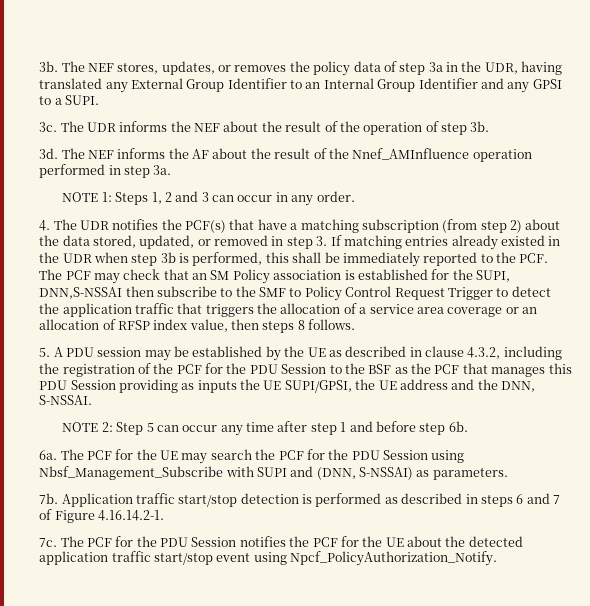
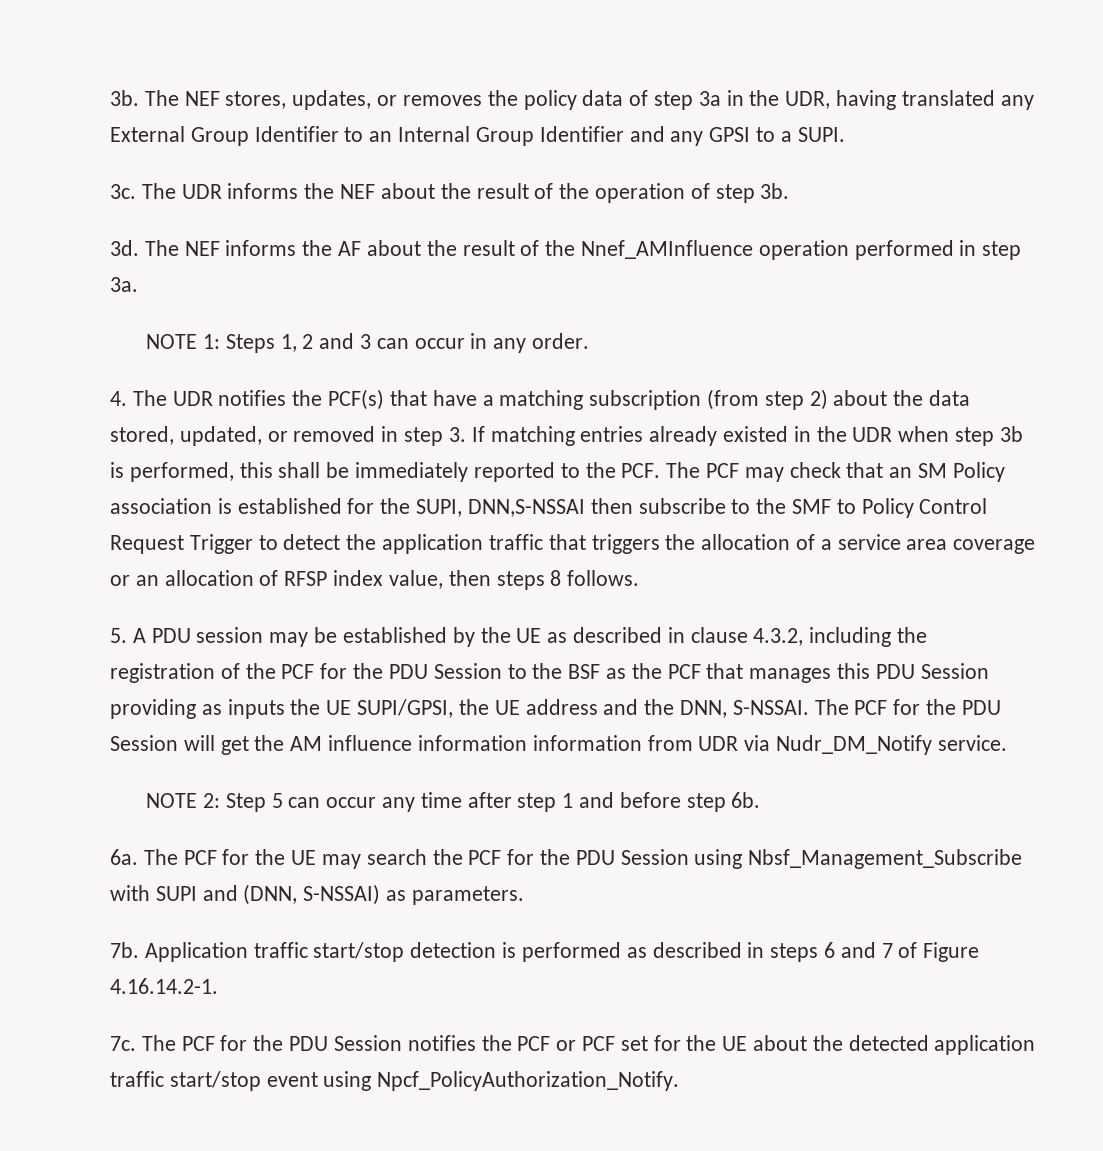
+ The PCF for the PDU Session will get the AM influence information information from UDR via Nudr_DM_Notify service.
- The PCF for the PDU Session notifies the PCF for the UE about the detected application traffic start/stop event using Npcf_PolicyAuthorization_Notify.
+ The PCF for the PDU Session notifies the PCF or PCF set for the UE about the detected application traffic start/stop event using Npcf_PolicyAuthorization_Notify.

